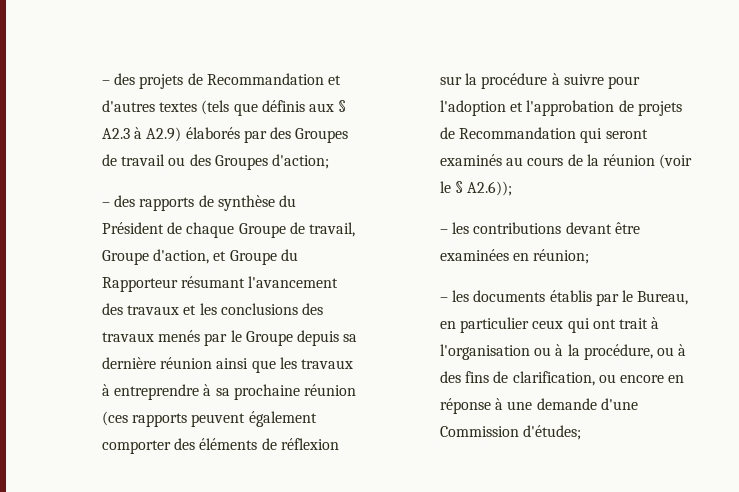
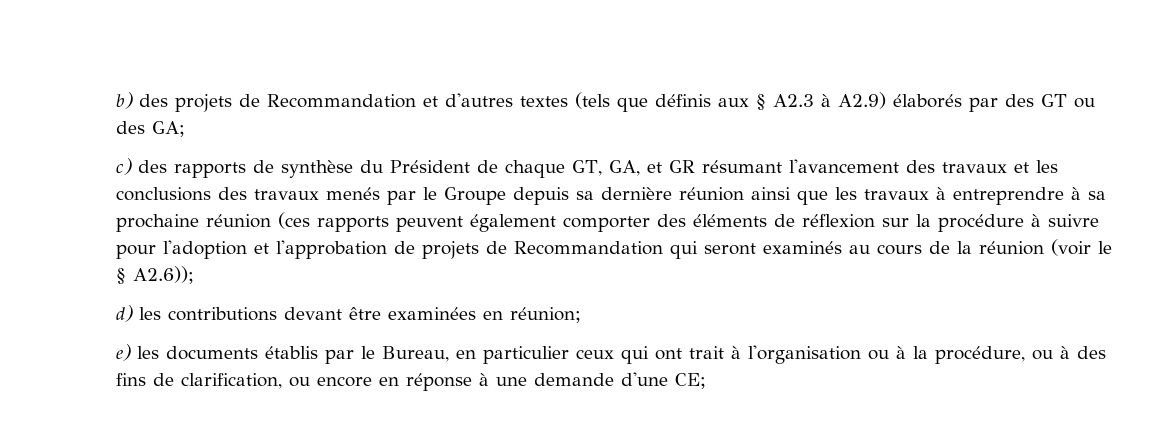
- – des projets de Recommandation et d'autres textes (tels que définis aux § A2.3 à A2.9) élaborés par des Groupes de travail ou des Groupes d'action;
- – des rapports de synthèse du Président de chaque Groupe de travail, Groupe d'action, et Groupe du Rapporteur résumant l'avancement des travaux et les conclusions des travaux menés par le Groupe depuis sa dernière réunion ainsi que les travaux à entreprendre à sa prochaine réunion (ces rapports peuvent également comporter des éléments de réflexion sur la procédure à suivre pour l'adoption et l'approbation de projets de Recommandation qui seront examinés au cours de la réunion (voir le § A2.6));
+ b) des projets de Recommandation et d'autres textes (tels que définis aux § A2.3 à A2.9) élaborés par des GT ou des GA;
+ c) des rapports de synthèse du Président de chaque GT, GA, et GR résumant l'avancement des travaux et les conclusions des travaux menés par le Groupe depuis sa dernière réunion ainsi que les travaux à entreprendre à sa prochaine réunion (ces rapports peuvent également comporter des éléments de réflexion sur la procédure à suivre pour l'adoption et l'approbation de projets de Recommandation qui seront examinés au cours de la réunion (voir le § A2.6));
- – les contributions devant être examinées en réunion;
+ d) les contributions devant être examinées en réunion;
- – les documents établis par le Bureau, en particulier ceux qui ont trait à l'organisation ou à la procédure, ou à des fins de clarification, ou encore en réponse à une demande d'une Commission d'études;
+ e) les documents établis par le Bureau, en particulier ceux qui ont trait à l'organisation ou à la procédure, ou à des fins de clarification, ou encore en réponse à une demande d'une CE;

